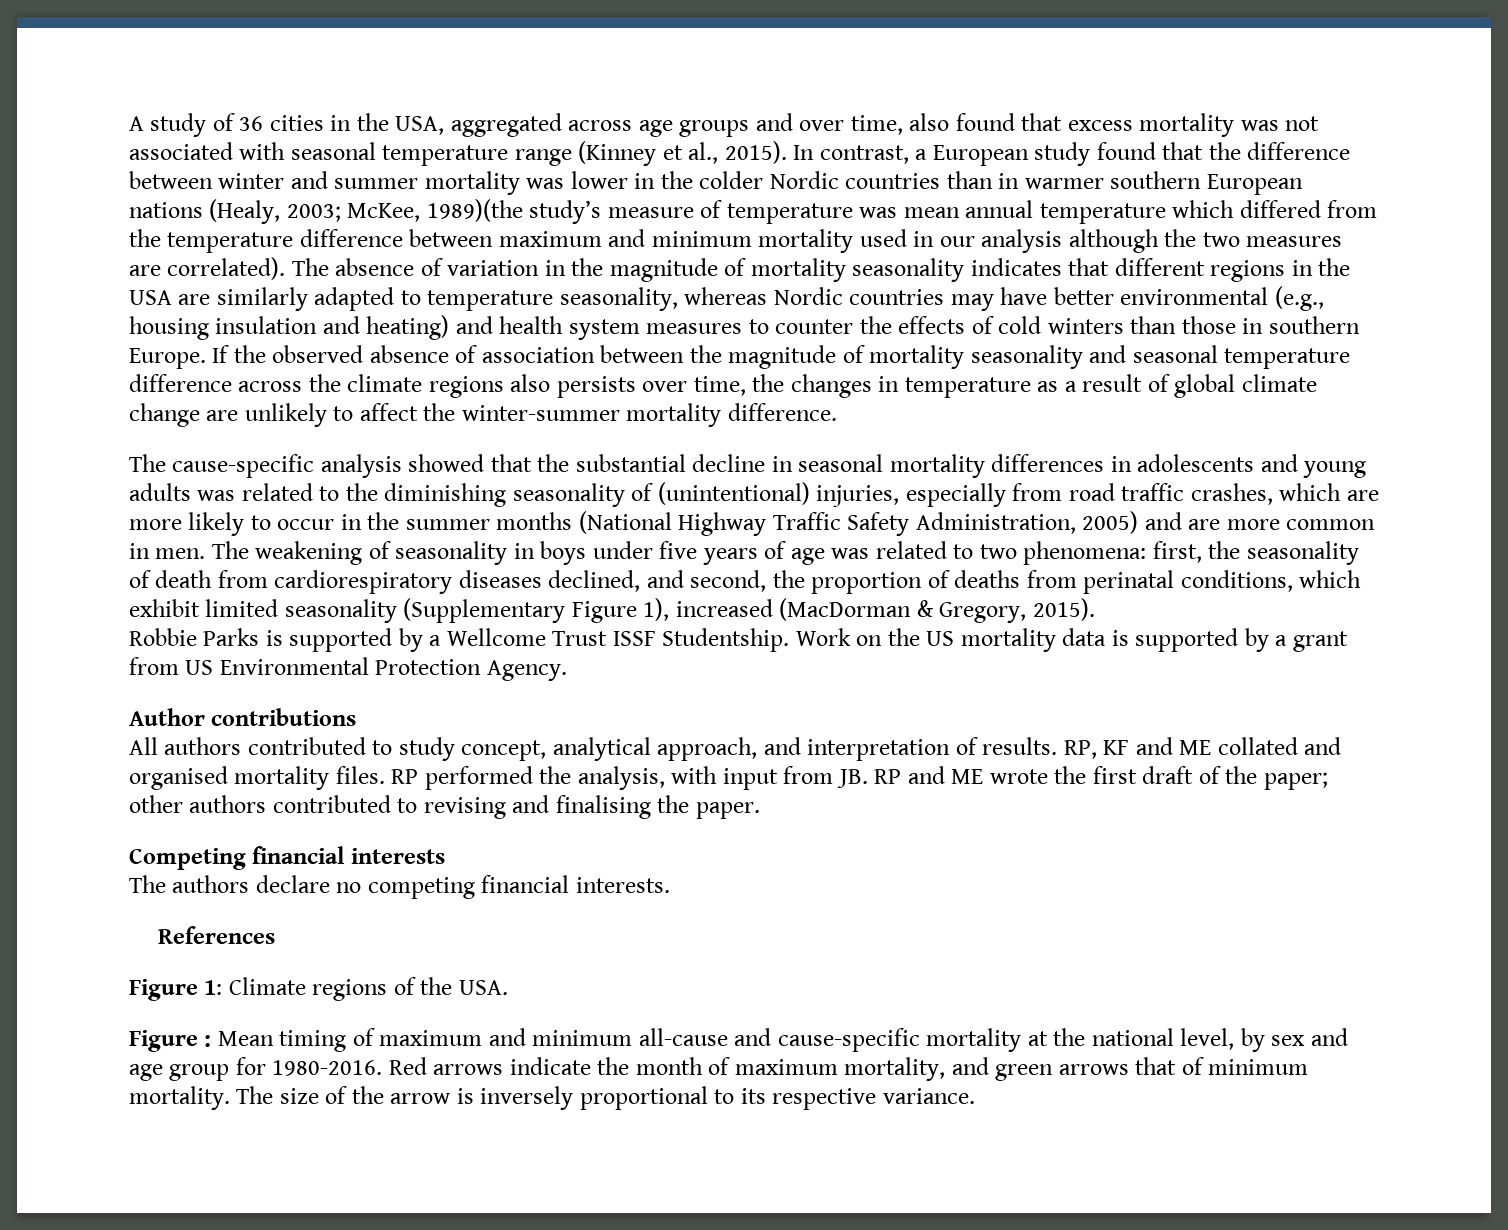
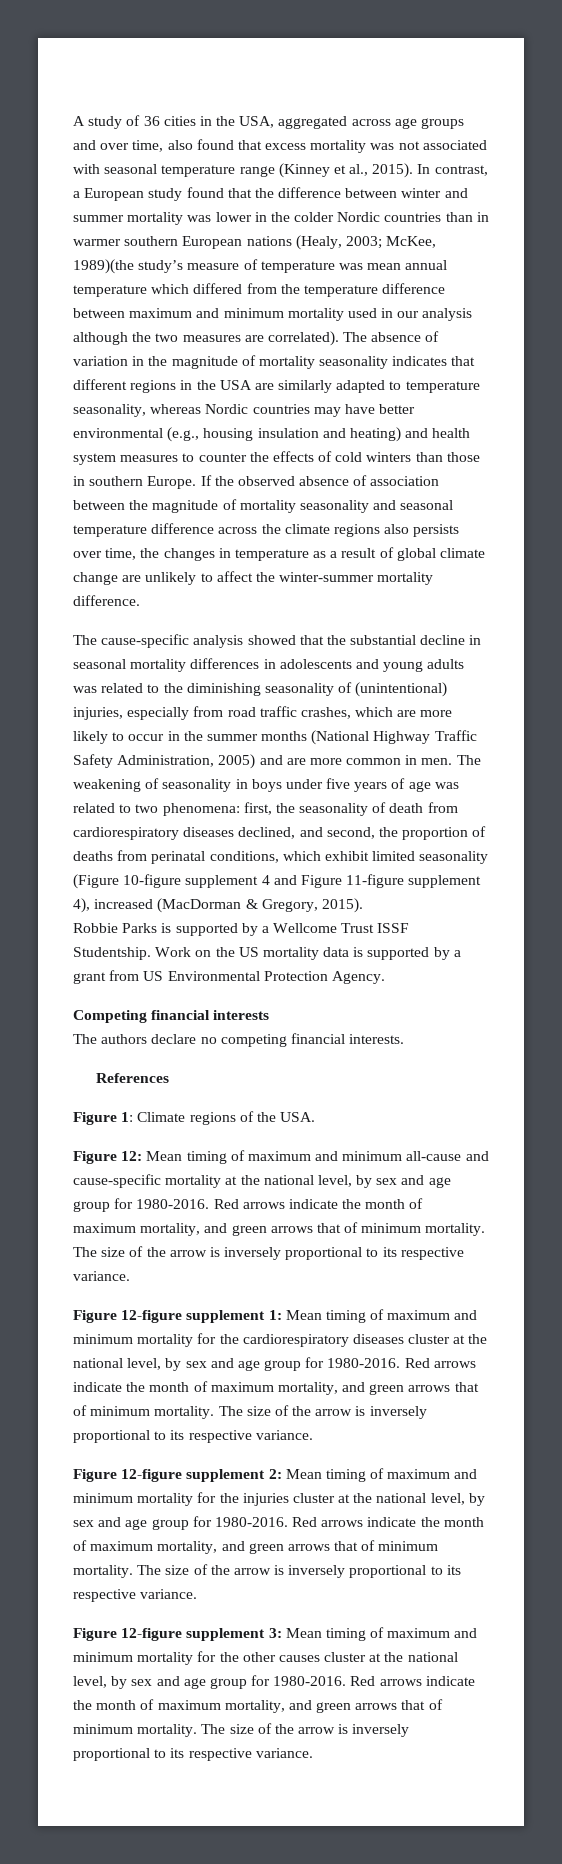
- The weakening of seasonality in boys under five years of age was related to two phenomena: first, the seasonality of death from cardiorespiratory diseases declined, and second, the proportion of deaths from perinatal conditions, which exhibit limited seasonality (Supplementary Figure 1), increased (MacDorman & Gregory, 2015).
+ The weakening of seasonality in boys under five years of age was related to two phenomena: first, the seasonality of death from cardiorespiratory diseases declined, and second, the proportion of deaths from perinatal conditions, which exhibit limited seasonality (Figure 10-figure supplement 4 and Figure 11-figure supplement 4), increased (MacDorman & Gregory, 2015).
- Author contributions
- All authors contributed to study concept, analytical approach, and interpretation of results. RP, KF and ME collated and organised mortality files. RP performed the analysis, with input from JB. RP and ME wrote the first draft of the paper; other authors contributed to revising and finalising the paper.
- Figure : Mean timing of maximum and minimum all-cause and cause-specific mortality at the national level, by sex and age group for 1980-2016.
+ Figure 12: Mean timing of maximum and minimum all-cause and cause-specific mortality at the national level, by sex and age group for 1980-2016.
+ Figure 12-figure supplement 1: Mean timing of maximum and minimum mortality for the cardiorespiratory diseases cluster at the national level, by sex and age group for 1980-2016. Red arrows indicate the month of maximum mortality, and green arrows that of minimum mortality. The size of the arrow is inversely proportional to its respective variance.
+ Figure 12-figure supplement 2: Mean timing of maximum and minimum mortality for the injuries cluster at the national level, by sex and age group for 1980-2016. Red arrows indicate the month of maximum mortality, and green arrows that of minimum mortality. The size of the arrow is inversely proportional to its respective variance.
+ Figure 12-figure supplement 3: Mean timing of maximum and minimum mortality for the other causes cluster at the national level, by sex and age group for 1980-2016. Red arrows indicate the month of maximum mortality, and green arrows that of minimum mortality. The size of the arrow is inversely proportional to its respective variance.

